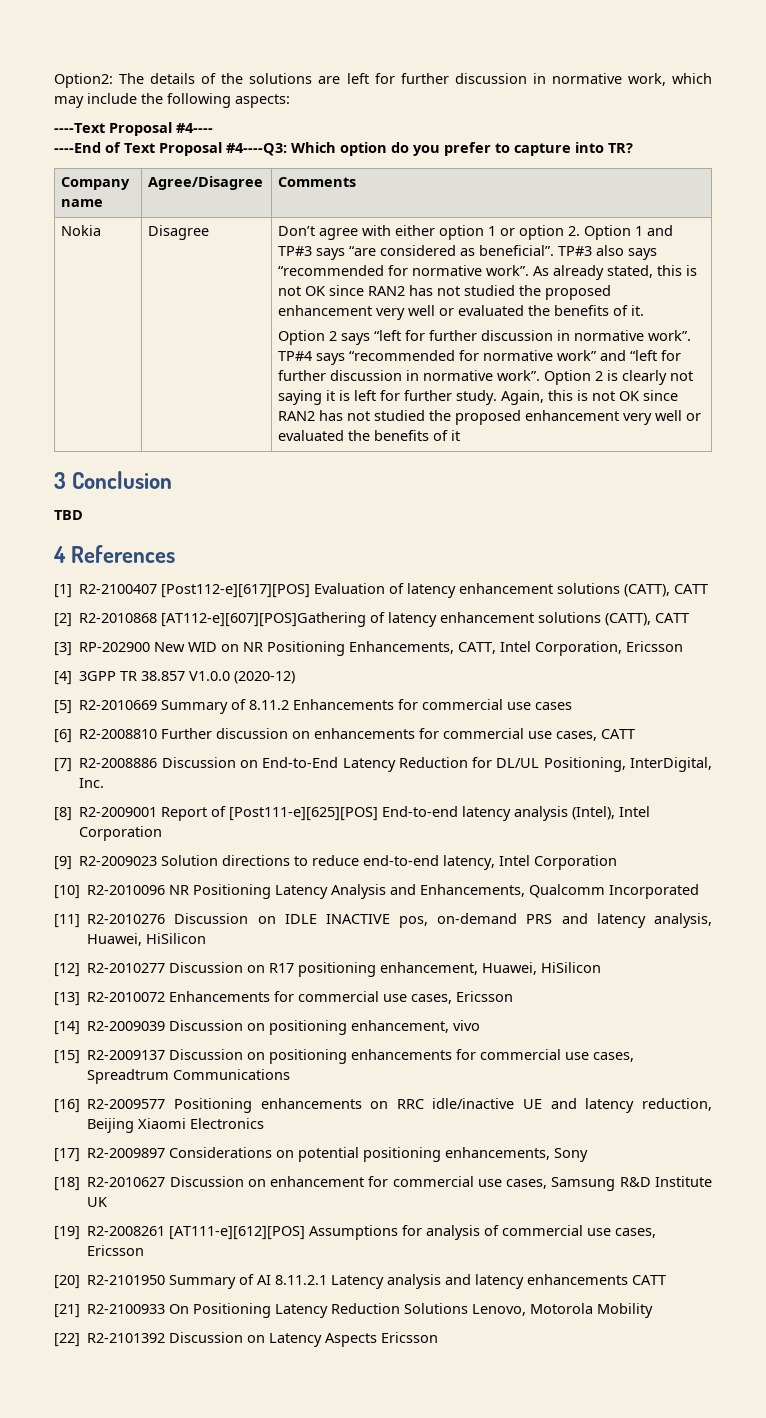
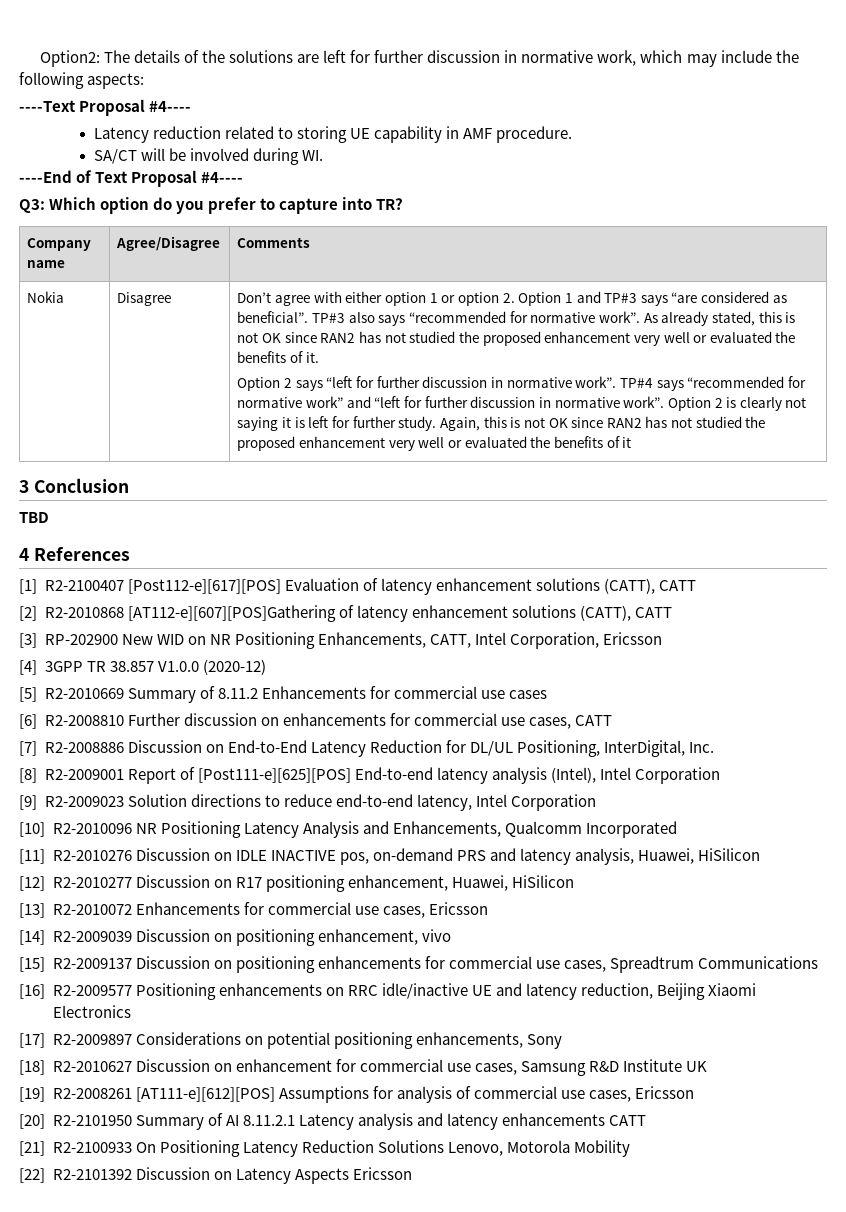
+ Latency reduction related to storing UE capability in AMF procedure.
+ SA/CT will be involved during WI.
- ----End of Text Proposal #4----Q3: Which option do you prefer to capture into TR?
+ ----End of Text Proposal #4----
+ Q3: Which option do you prefer to capture into TR?

